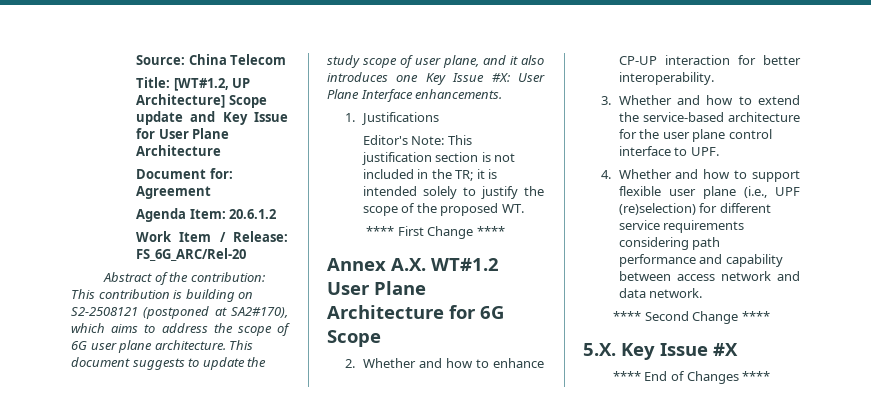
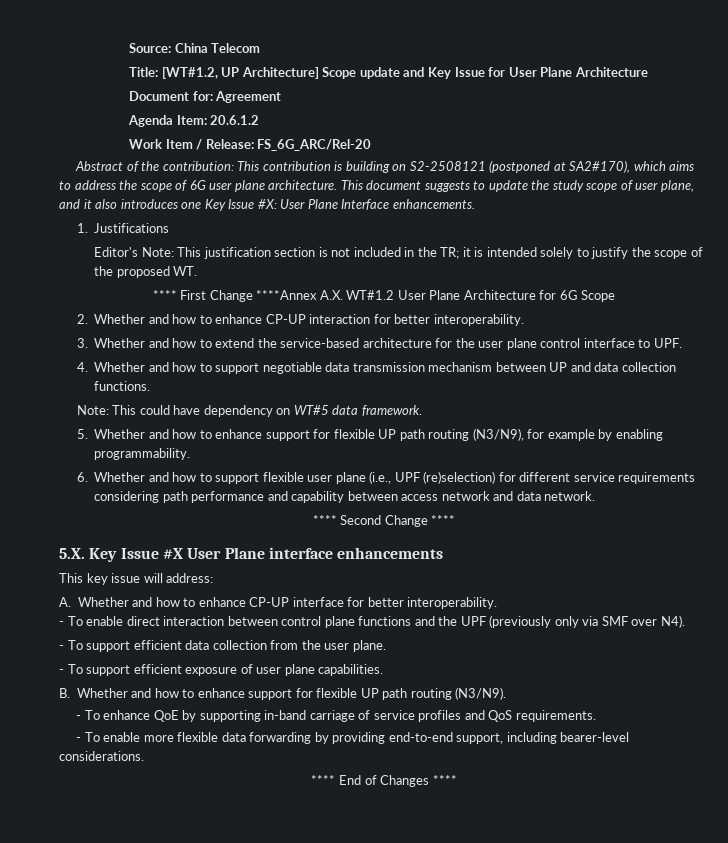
- **** First Change ****
- Annex A.X. WT#1.2 User Plane Architecture for 6G Scope
+ **** First Change ****Annex A.X. WT#1.2 User Plane Architecture for 6G Scope
- 4. Whether and how to support flexible user plane (i.e., UPF (re)selection) for different service requirements considering path performance and capability between access network and data network.
+ 4. Whether and how to support negotiable data transmission mechanism between UP and data collection functions.
+ Note: This could have dependency on WT#5 data framework.
+ 5. Whether and how to enhance support for flexible UP path routing (N3/N9), for example by enabling programmability.
+ 6. Whether and how to support flexible user plane (i.e., UPF (re)selection) for different service requirements considering path performance and capability between access network and data network.
- 5.X. Key Issue #X
+ 5.X. Key Issue #X User Plane interface enhancements
+ This key issue will address:
+ A. Whether and how to enhance CP-UP interface for better interoperability.
+ - To enable direct interaction between control plane functions and the UPF (previously only via SMF over N4).
+ - To support efficient data collection from the user plane.
+ - To support efficient exposure of user plane capabilities.
+ B. Whether and how to enhance support for flexible UP path routing (N3/N9).
+ - To enhance QoE by supporting in-band carriage of service profiles and QoS requirements.
+ - To enable more flexible data forwarding by providing end-to-end support, including bearer-level considerations.

